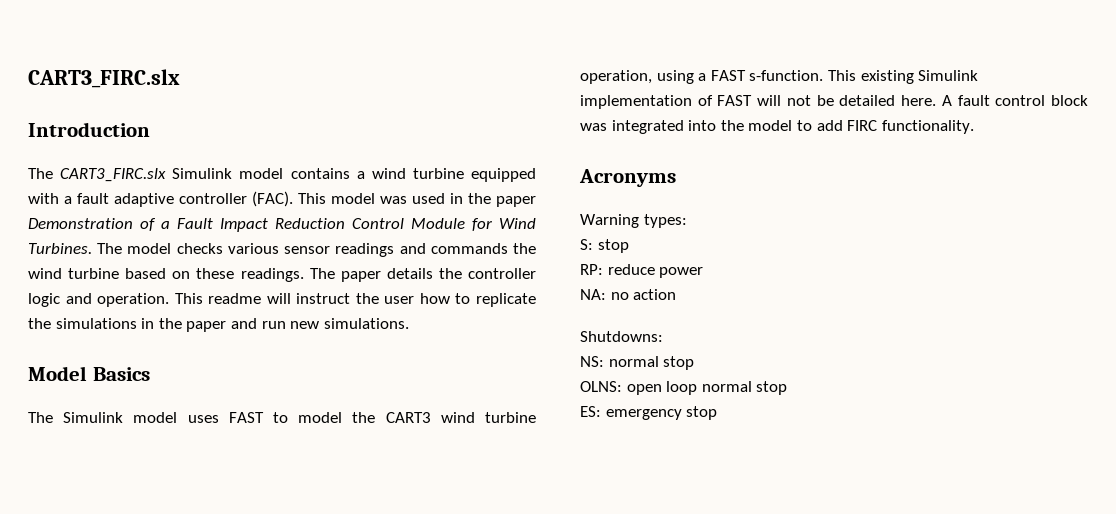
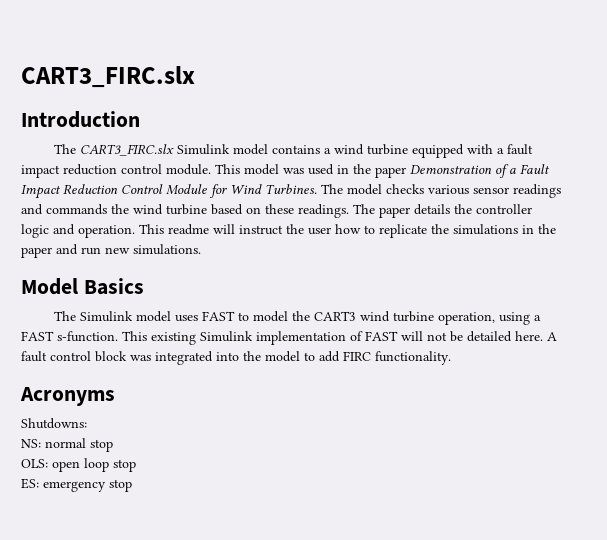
- The CART3_FIRC.slx Simulink model contains a wind turbine equipped with a fault adaptive controller (FAC).
+ The CART3_FIRC.slx Simulink model contains a wind turbine equipped with a fault impact reduction control module.
- Warning types:
- S: stop
- RP: reduce power
- NA: no action
- OLNS: open loop normal stop
+ OLS: open loop stop

